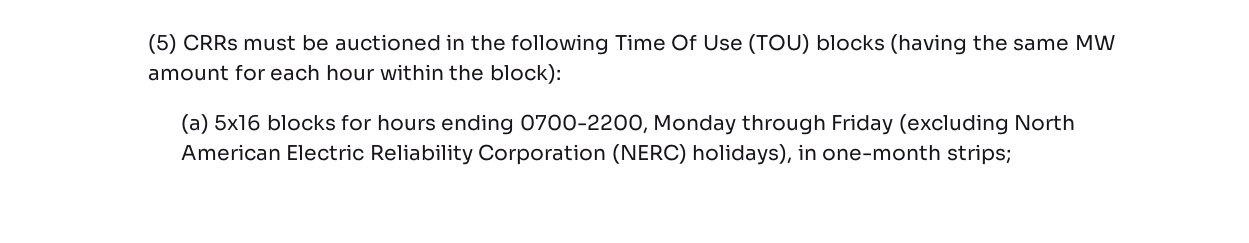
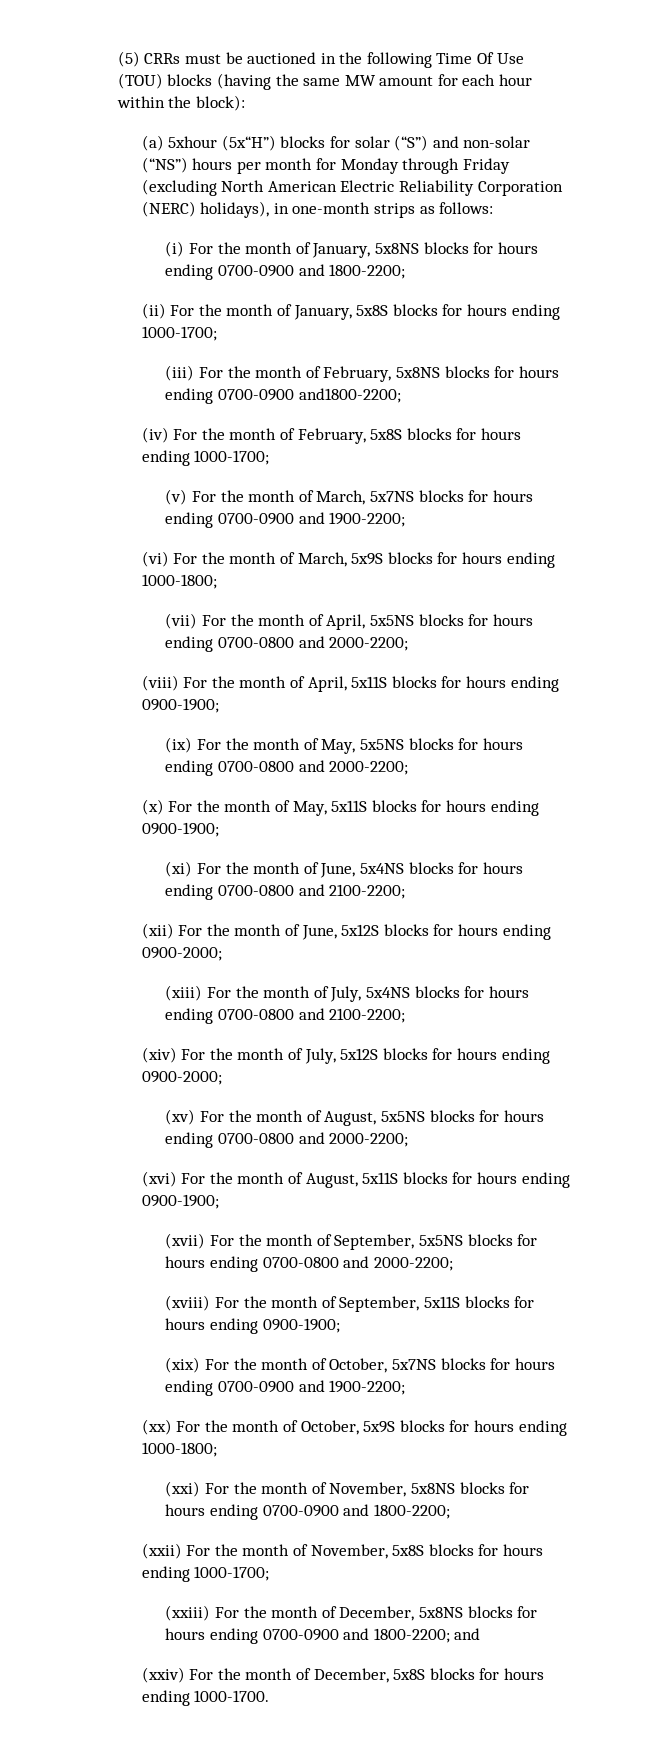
- (a) 5x16 blocks for hours ending 0700-2200, Monday through Friday (excluding North American Electric Reliability Corporation (NERC) holidays), in one-month strips;
+ (a) 5xhour (5x“H”) blocks for solar (“S”) and non-solar (“NS”) hours per month for Monday through Friday (excluding North American Electric Reliability Corporation (NERC) holidays), in one-month strips as follows:
+ (i) For the month of January, 5x8NS blocks for hours ending 0700-0900 and 1800-2200;
+ (ii) For the month of January, 5x8S blocks for hours ending 1000-1700;
+ (iii) For the month of February, 5x8NS blocks for hours ending 0700-0900 and1800-2200;
+ (iv) For the month of February, 5x8S blocks for hours ending 1000-1700;
+ (v) For the month of March, 5x7NS blocks for hours ending 0700-0900 and 1900-2200;
+ (vi) For the month of March, 5x9S blocks for hours ending 1000-1800;
+ (vii) For the month of April, 5x5NS blocks for hours ending 0700-0800 and 2000-2200;
+ (viii) For the month of April, 5x11S blocks for hours ending 0900-1900;
+ (ix) For the month of May, 5x5NS blocks for hours ending 0700-0800 and 2000-2200;
+ (x) For the month of May, 5x11S blocks for hours ending 0900-1900;
+ (xi) For the month of June, 5x4NS blocks for hours ending 0700-0800 and 2100-2200;
+ (xii) For the month of June, 5x12S blocks for hours ending 0900-2000;
+ (xiii) For the month of July, 5x4NS blocks for hours ending 0700-0800 and 2100-2200;
+ (xiv) For the month of July, 5x12S blocks for hours ending 0900-2000;
+ (xv) For the month of August, 5x5NS blocks for hours ending 0700-0800 and 2000-2200;
+ (xvi) For the month of August, 5x11S blocks for hours ending 0900-1900;
+ (xvii) For the month of September, 5x5NS blocks for hours ending 0700-0800 and 2000-2200;
+ (xviii) For the month of September, 5x11S blocks for hours ending 0900-1900;
+ (xix) For the month of October, 5x7NS blocks for hours ending 0700-0900 and 1900-2200;
+ (xx) For the month of October, 5x9S blocks for hours ending 1000-1800;
+ (xxi) For the month of November, 5x8NS blocks for hours ending 0700-0900 and 1800-2200;
+ (xxii) For the month of November, 5x8S blocks for hours ending 1000-1700;
+ (xxiii) For the month of December, 5x8NS blocks for hours ending 0700-0900 and 1800-2200; and
+ (xxiv) For the month of December, 5x8S blocks for hours ending 1000-1700.

